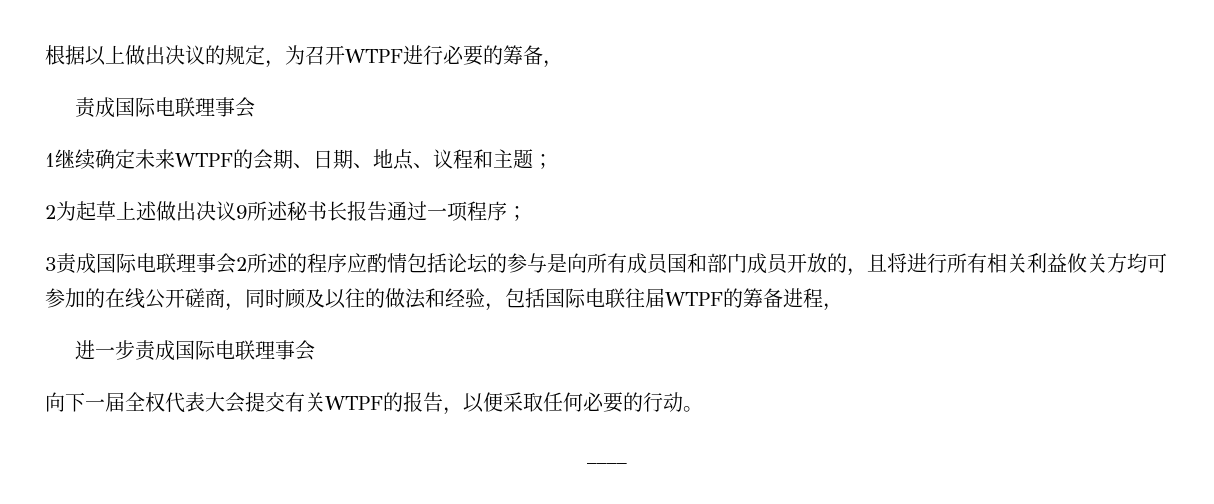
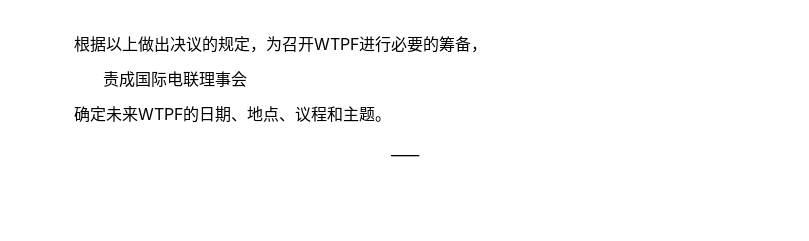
- 1继续确定未来WTPF的会期、日期、地点、议程和主题；
- 2为起草上述做出决议9所述秘书长报告通过一项程序；
- 3责成国际电联理事会2所述的程序应酌情包括论坛的参与是向所有成员国和部门成员开放的，且将进行所有相关利益攸关方均可参加的在线公开磋商，同时顾及以往的做法和经验，包括国际电联往届WTPF的筹备进程，
- 进一步责成国际电联理事会
- 向下一届全权代表大会提交有关WTPF的报告，以便采取任何必要的行动。
+ 确定未来WTPF的日期、地点、议程和主题。

